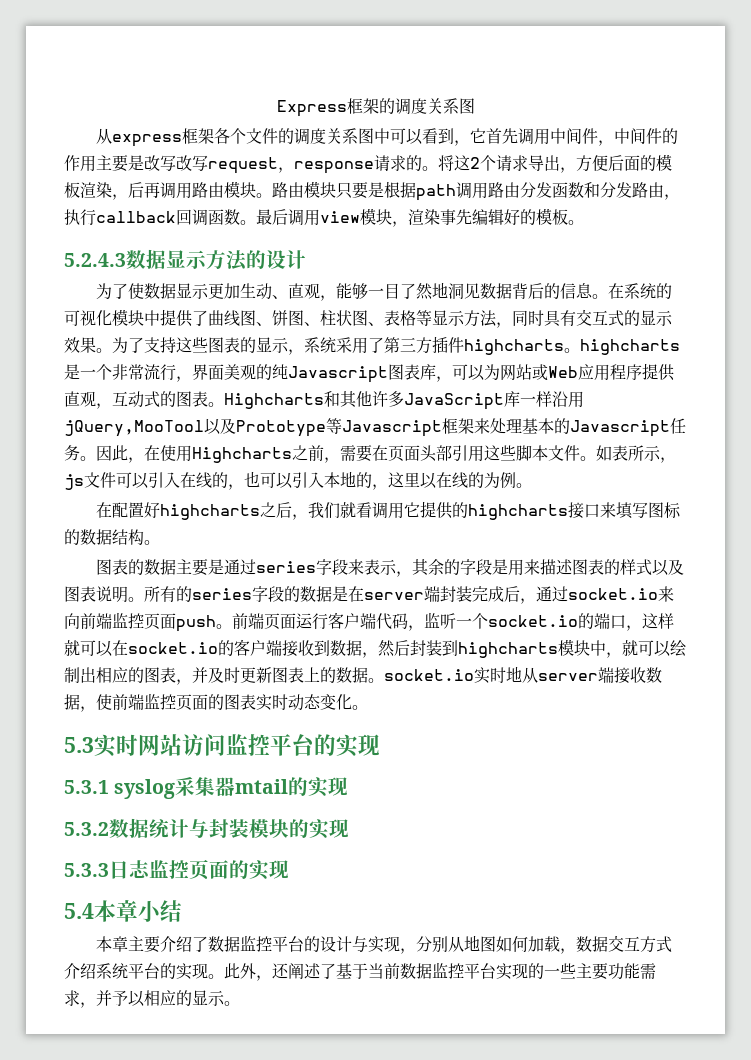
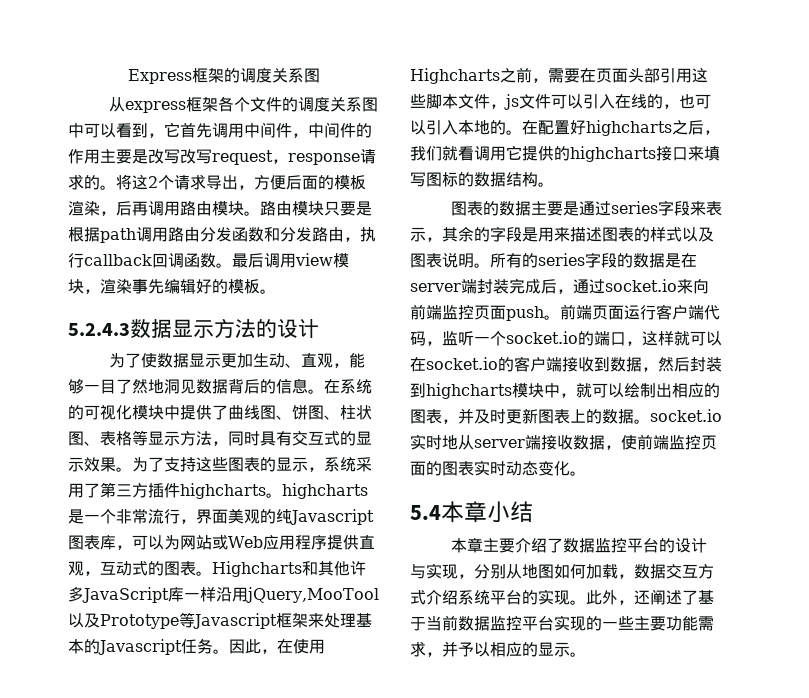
- 因此，在使用Highcharts之前，需要在页面头部引用这些脚本文件。如表所示，js文件可以引入在线的，也可以引入本地的，这里以在线的为例。
- 在配置好highcharts之后，我们就看调用它提供的highcharts接口来填写图标的数据结构。
+ 因此，在使用Highcharts之前，需要在页面头部引用这些脚本文件，js文件可以引入在线的，也可以引入本地的。在配置好highcharts之后，我们就看调用它提供的highcharts接口来填写图标的数据结构。
- 5.3实时网站访问监控平台的实现
- 5.3.1 syslog采集器mtail的实现
- 5.3.2数据统计与封装模块的实现
- 5.3.3日志监控页面的实现

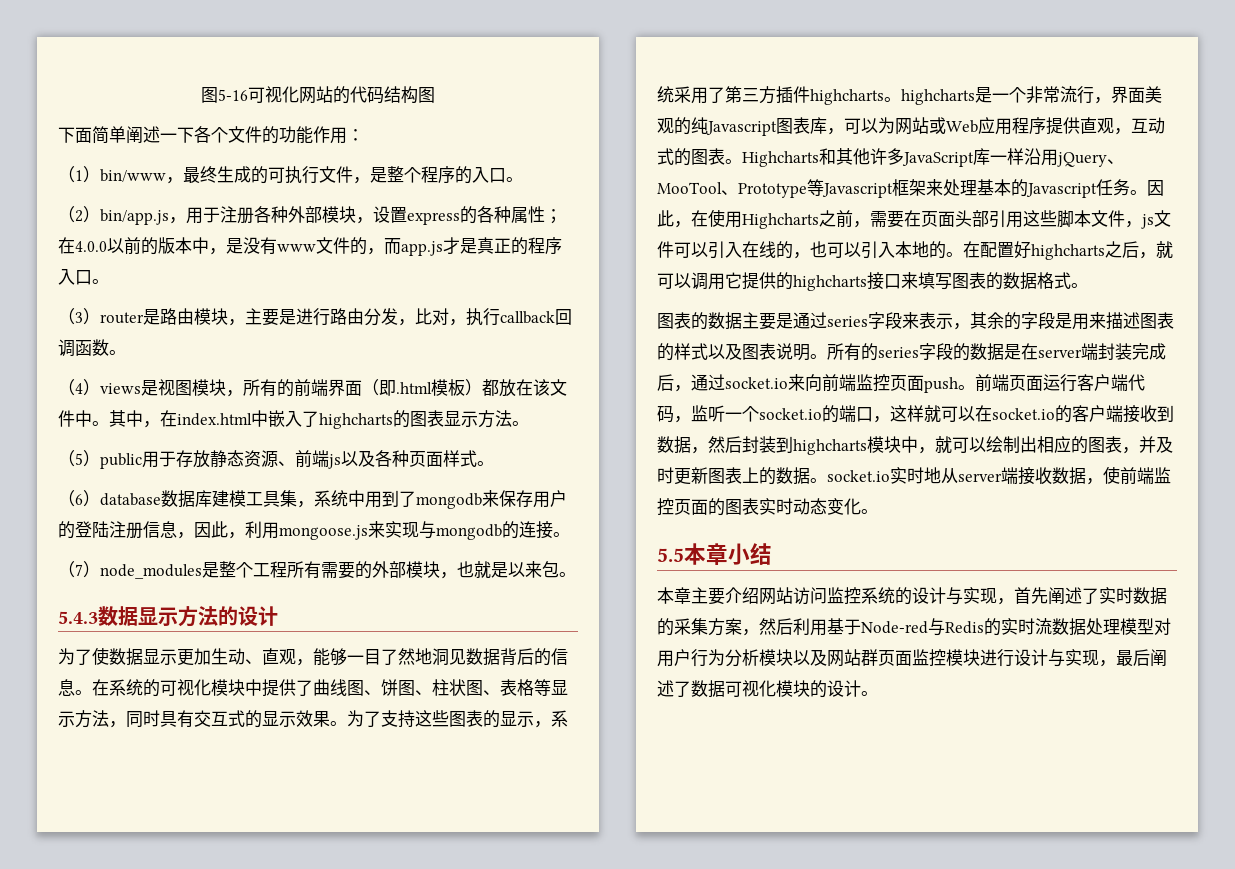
- Express框架的调度关系图
- 从express框架各个文件的调度关系图中可以看到，它首先调用中间件，中间件的作用主要是改写改写request，response请求的。将这2个请求导出，方便后面的模板渲染，后再调用路由模块。路由模块只要是根据path调用路由分发函数和分发路由，执行callback回调函数。最后调用view模块，渲染事先编辑好的模板。
- 5.2.4.3数据显示方法的设计
+ 图5-16可视化网站的代码结构图
+ 下面简单阐述一下各个文件的功能作用：
+ （1）bin/www，最终生成的可执行文件，是整个程序的入口。
+ （2）bin/app.js，用于注册各种外部模块，设置express的各种属性；在4.0.0以前的版本中，是没有www文件的，而app.js才是真正的程序入口。
+ （3）router是路由模块，主要是进行路由分发，比对，执行callback回调函数。
+ （4）views是视图模块，所有的前端界面（即.html模板）都放在该文件中。其中，在index.html中嵌入了highcharts的图表显示方法。
+ （5）public用于存放静态资源、前端js以及各种页面样式。
+ （6）database数据库建模工具集，系统中用到了mongodb来保存用户的登陆注册信息，因此，利用mongoose.js来实现与mongodb的连接。
+ （7）node_modules是整个工程所有需要的外部模块，也就是以来包。
+ 5.4.3数据显示方法的设计
- Highcharts和其他许多JavaScript库一样沿用jQuery,MooTool以及Prototype等Javascript框架来处理基本的Javascript任务。
+ Highcharts和其他许多JavaScript库一样沿用jQuery、MooTool、Prototype等Javascript框架来处理基本的Javascript任务。
- 在配置好highcharts之后，我们就看调用它提供的highcharts接口来填写图标的数据结构。
+ 在配置好highcharts之后，就可以调用它提供的highcharts接口来填写图表的数据格式。
- 5.4本章小结
+ 5.5本章小结
- 本章主要介绍了数据监控平台的设计与实现，分别从地图如何加载，数据交互方式介绍系统平台的实现。此外，还阐述了基于当前数据监控平台实现的一些主要功能需求，并予以相应的显示。
+ 本章主要介绍网站访问监控系统的设计与实现，首先阐述了实时数据的采集方案，然后利用基于Node-red与Redis的实时流数据处理模型对用户行为分析模块以及网站群页面监控模块进行设计与实现，最后阐述了数据可视化模块的设计。

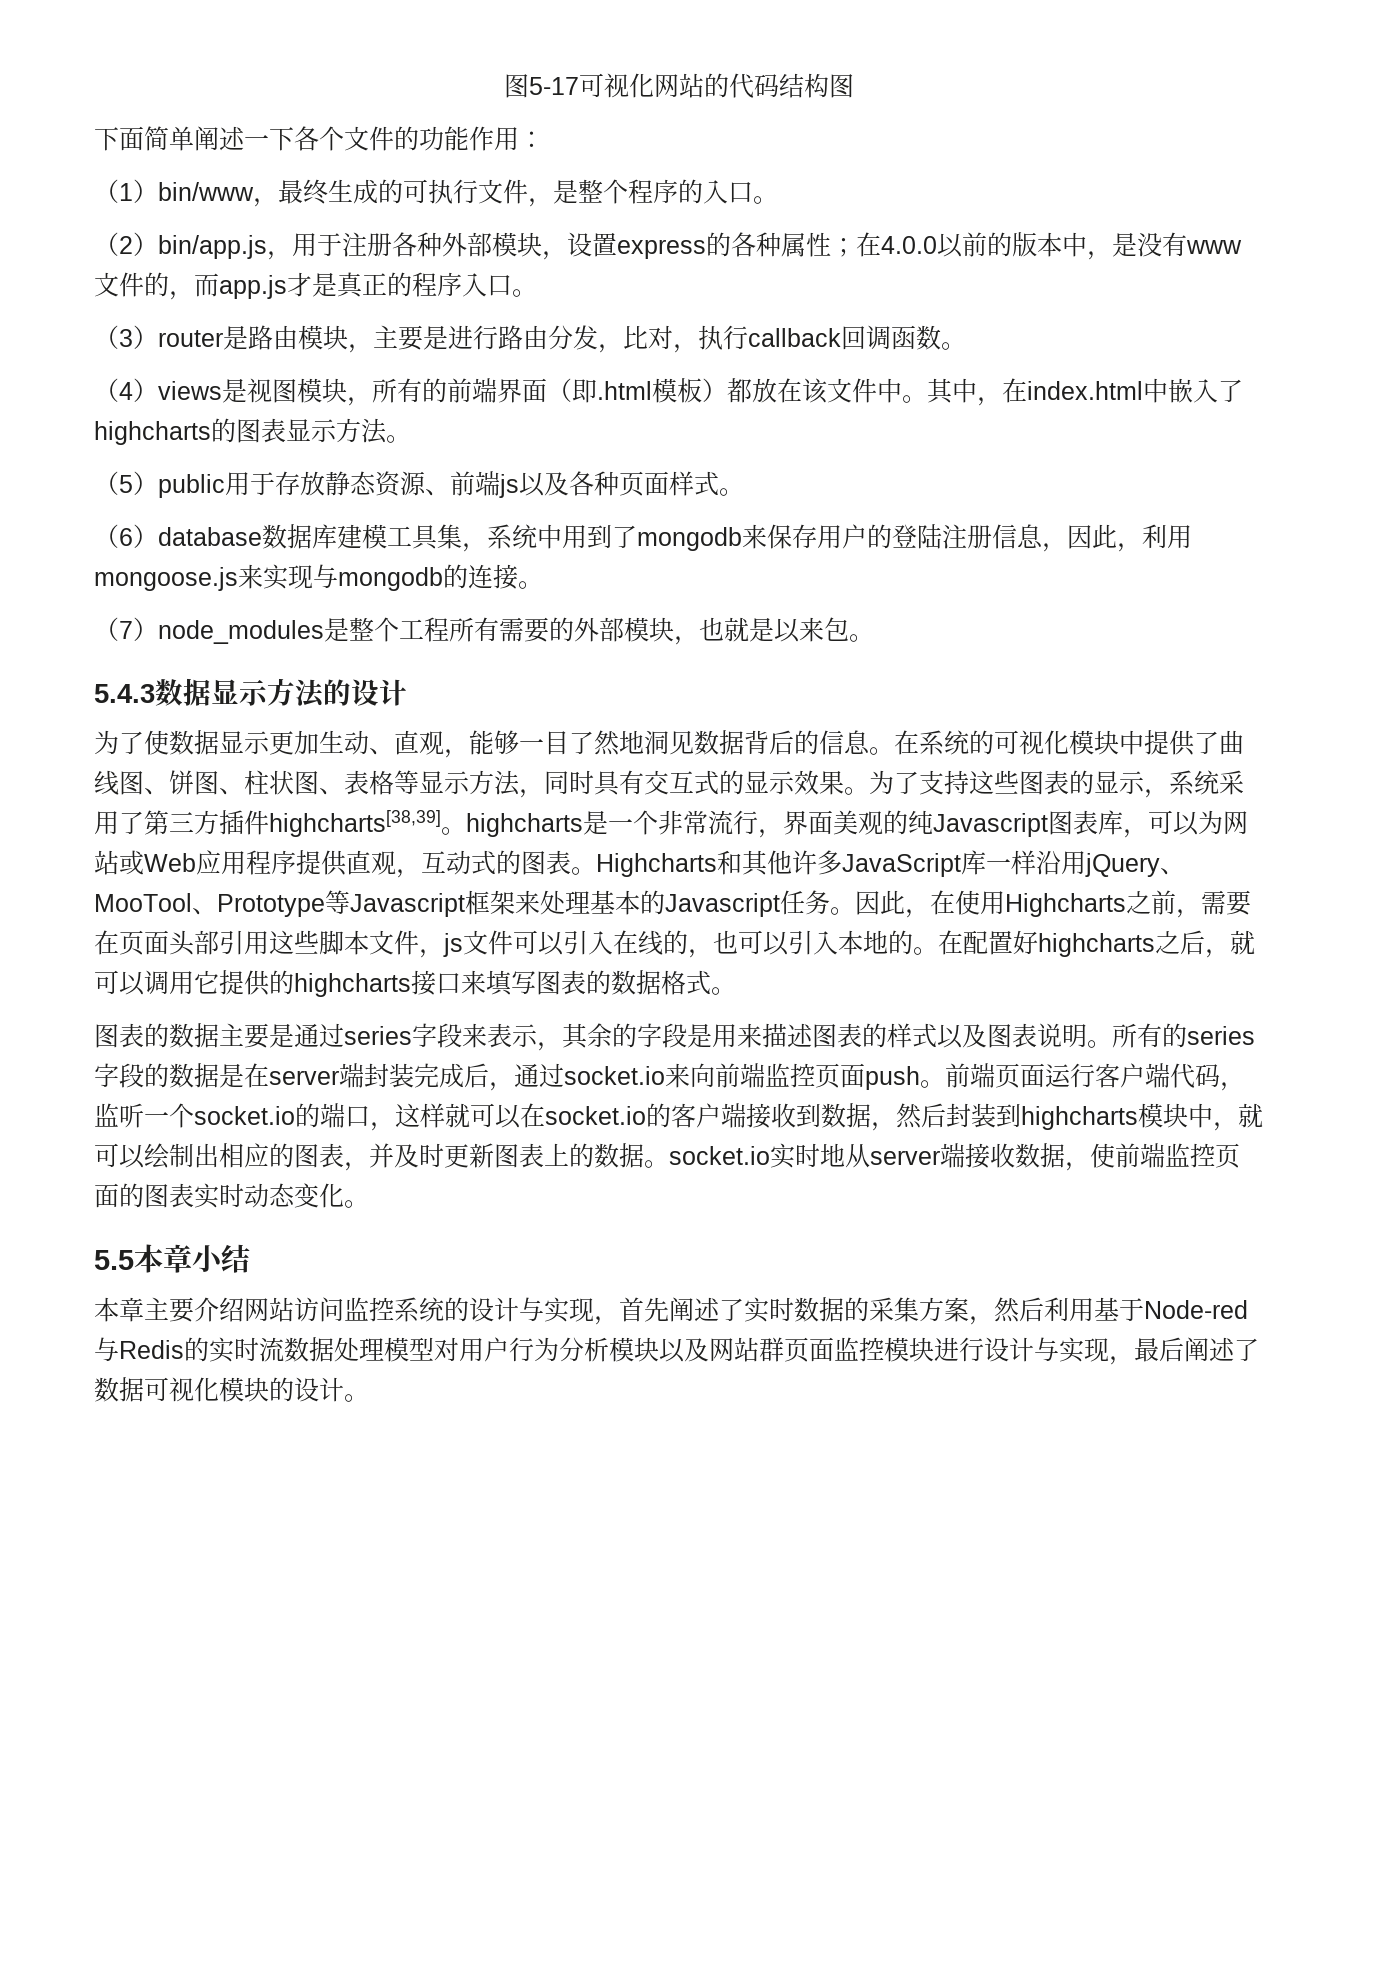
- 图5-16可视化网站的代码结构图
+ 图5-17可视化网站的代码结构图
- 为了支持这些图表的显示，系统采用了第三方插件highcharts。highcharts是一个非常流行，界面美观的纯Javascript图表库，可以为网站或Web应用程序提供直观，互动式的图表。
+ 为了支持这些图表的显示，系统采用了第三方插件highcharts[38,39]。highcharts是一个非常流行，界面美观的纯Javascript图表库，可以为网站或Web应用程序提供直观，互动式的图表。

